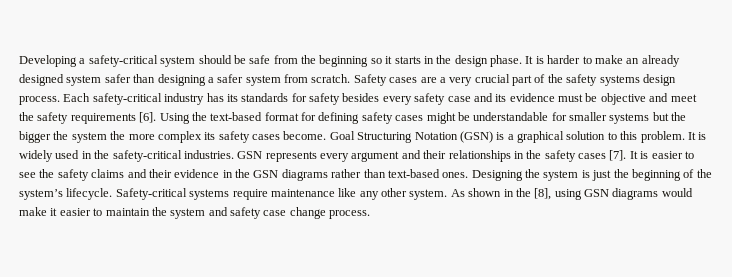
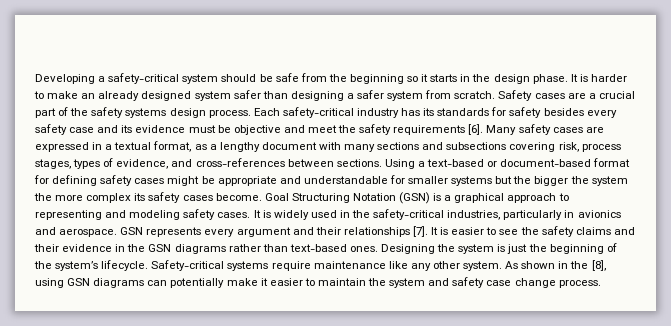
- Safety cases are a very crucial part of the safety systems design process.
+ Safety cases are a crucial part of the safety systems design process.
- Using the text-based format for defining safety cases might be understandable for smaller systems but the bigger the system the more complex its safety cases become.
+ Many safety cases are expressed in a textual format, as a lengthy document with many sections and subsections covering risk, process stages, types of evidence, and cross-references between sections. Using a text-based or document-based format for defining safety cases might be appropriate and understandable for smaller systems but the bigger the system the more complex its safety cases become.
- Goal Structuring Notation (GSN) is a graphical solution to this problem.
+ Goal Structuring Notation (GSN) is a graphical approach to representing and modeling safety cases.
- It is widely used in the safety-critical industries.
+ It is widely used in the safety-critical industries, particularly in avionics and aerospace.
- GSN represents every argument and their relationships in the safety cases [7].
+ GSN represents every argument and their relationships [7].
- As shown in the [8], using GSN diagrams would make it easier to maintain the system and safety case change process.
+ As shown in the [8], using GSN diagrams can potentially make it easier to maintain the system and safety case change process.

